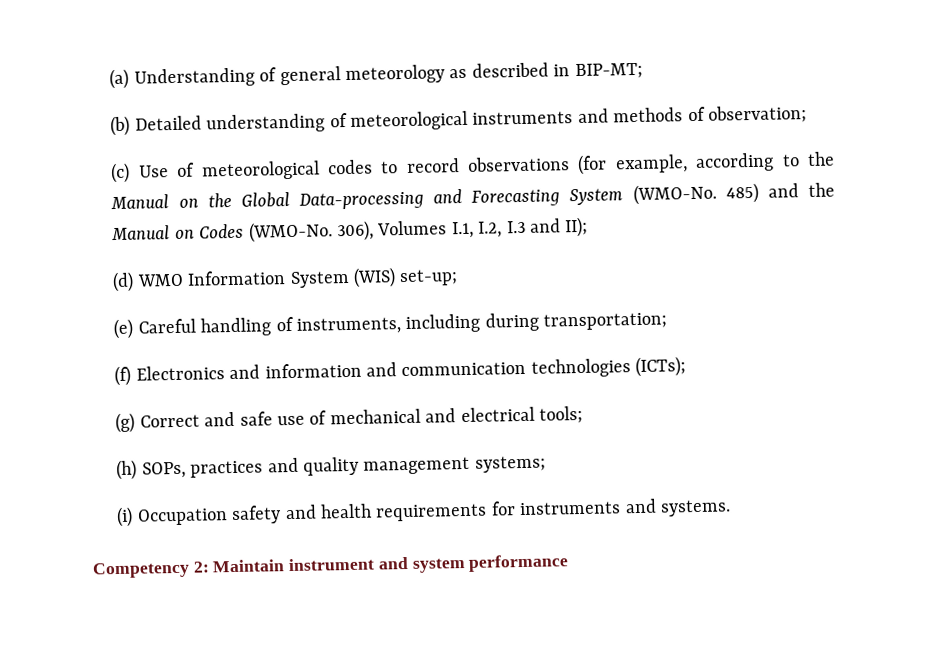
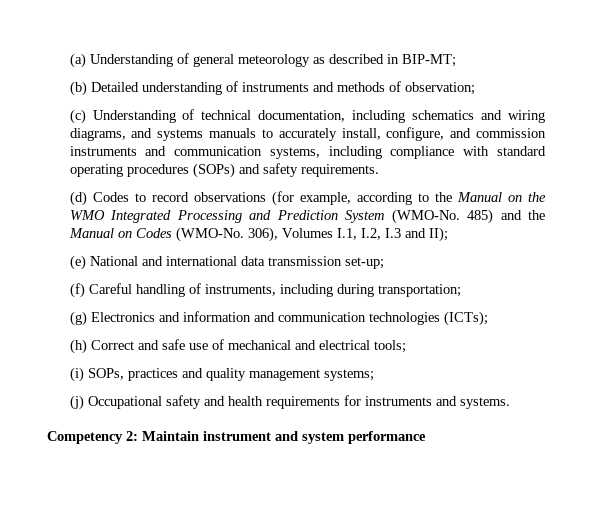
- (b) Detailed understanding of meteorological instruments and methods of observation;
+ (b) Detailed understanding of instruments and methods of observation;
- (c) Use of meteorological codes to record observations (for example, according to the Manual on the Global Data-processing and Forecasting System (WMO-No.
+ (c) Understanding of technical documentation, including schematics and wiring diagrams, and systems manuals to accurately install, configure, and commission instruments and communication systems, including compliance with standard operating procedures (SOPs) and safety requirements.
+ (d) Codes to record observations (for example, according to the Manual on the WMO Integrated Processing and Prediction System (WMO-No.
- (d) WMO Information System (WIS) set-up;
+ (e) National and international data transmission set-up;
- (e) Careful handling of instruments, including during transportation;
+ (f) Careful handling of instruments, including during transportation;
- (f) Electronics and information and communication technologies (ICTs);
+ (g) Electronics and information and communication technologies (ICTs);
- (g) Correct and safe use of mechanical and electrical tools;
+ (h) Correct and safe use of mechanical and electrical tools;
- (h) SOPs, practices and quality management systems;
+ (i) SOPs, practices and quality management systems;
- (i) Occupation safety and health requirements for instruments and systems.
+ (j) Occupational safety and health requirements for instruments and systems.

